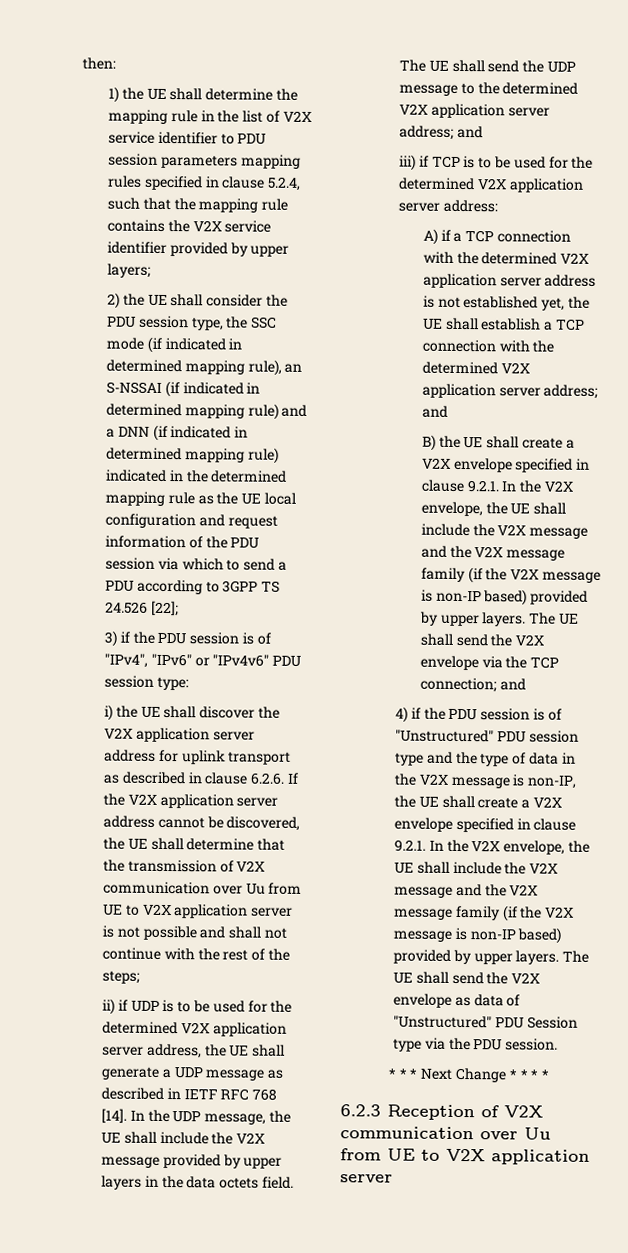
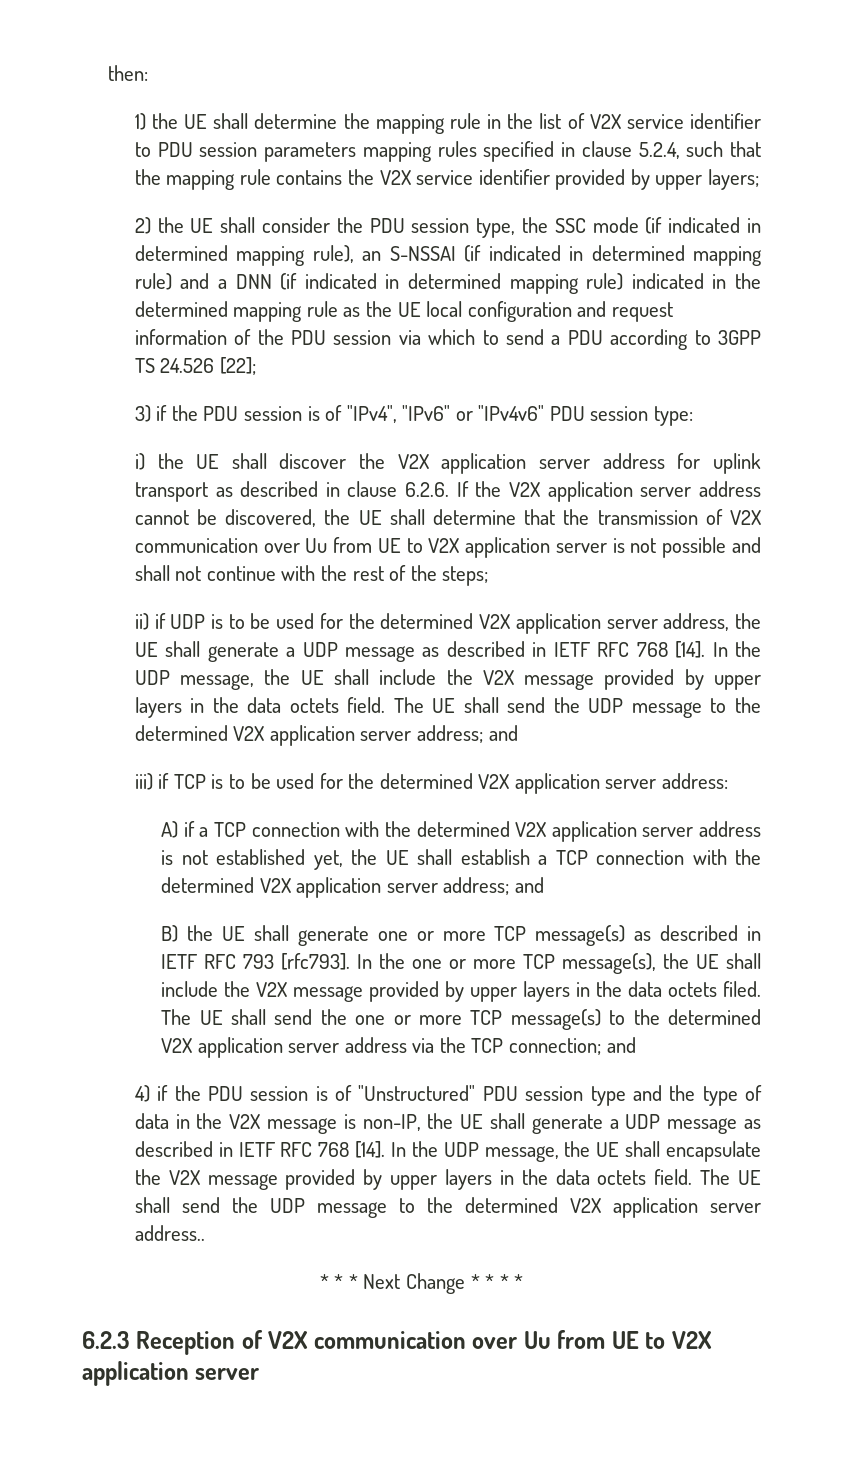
- B) the UE shall create a V2X envelope specified in clause 9.2.1. In the V2X envelope, the UE shall include the V2X message and the V2X message family (if the V2X message is non-IP based) provided by upper layers. The UE shall send the V2X envelope via the TCP connection; and
+ B) the UE shall generate one or more TCP message(s) as described in IETF RFC 793 [rfc793]. In the one or more TCP message(s), the UE shall include the V2X message provided by upper layers in the data octets filed. The UE shall send the one or more TCP message(s) to the determined V2X application server address via the TCP connection; and
- 4) if the PDU session is of "Unstructured" PDU session type and the type of data in the V2X message is non-IP, the UE shall create a V2X envelope specified in clause 9.2.1. In the V2X envelope, the UE shall include the V2X message and the V2X message family (if the V2X message is non-IP based) provided by upper layers. The UE shall send the V2X envelope as data of "Unstructured" PDU Session type via the PDU session.
+ 4) if the PDU session is of "Unstructured" PDU session type and the type of data in the V2X message is non-IP, the UE shall generate a UDP message as described in IETF RFC 768 [14]. In the UDP message, the UE shall encapsulate the V2X message provided by upper layers in the data octets field. The UE shall send the UDP message to the determined V2X application server address..

